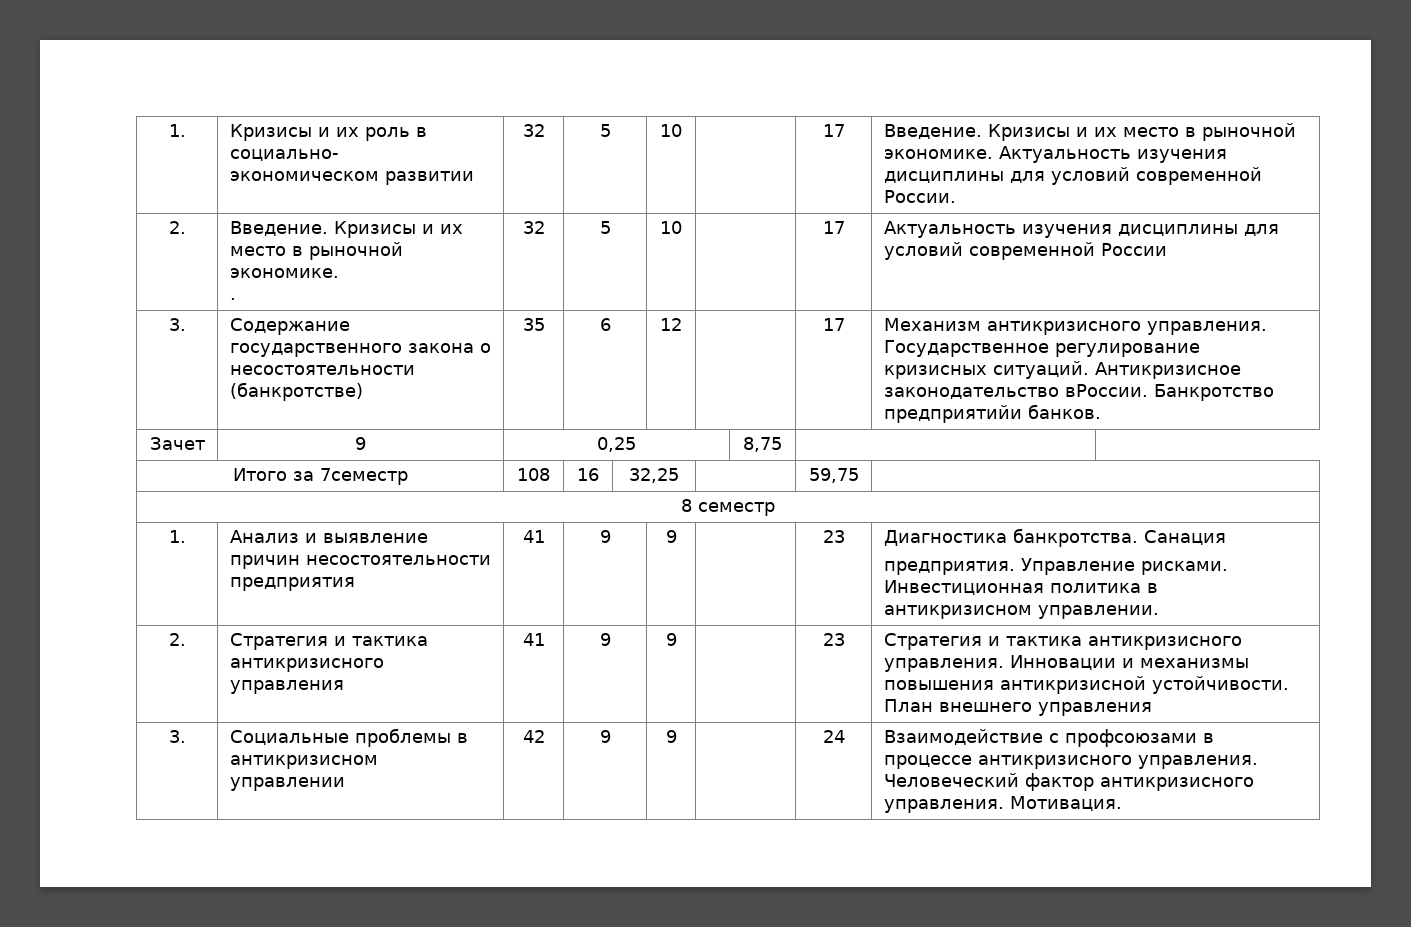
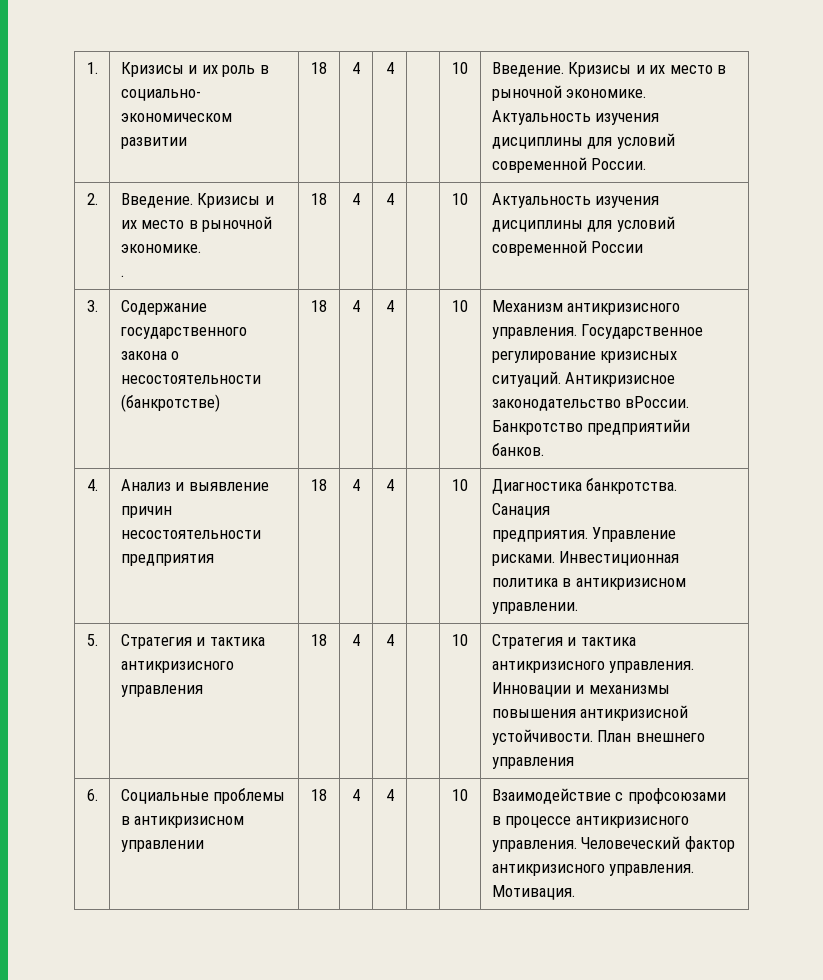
- 1. | Кризисы и их роль в социально- экономическом развитии | 32 | 5 | 10 | | 17 | Введение. Кризисы и их место в рыночной экономике. Актуальность изучения дисциплины для условий современной России.
+ 1. | Кризисы и их роль в социально- экономическом развитии | 18 | 4 | 4 | | 10 | Введение. Кризисы и их место в рыночной экономике. Актуальность изучения дисциплины для условий современной России.
  2. | Введение. Кризисы и их место в рыночной экономике.
- . | 32 | 5 | 10 | | 17 | Актуальность изучения дисциплины для условий современной России
+ . | 18 | 4 | 4 | | 10 | Актуальность изучения дисциплины для условий современной России
- 3. | Содержание государственного закона о несостоятельности (банкротстве) | 35 | 6 | 12 | | 17 | Механизм антикризисного управления. Государственное регулирование кризисных ситуаций. Антикризисное законодательство вРоссии. Банкротство предприятийи банков.
+ 3. | Содержание государственного закона о несостоятельности (банкротстве) | 18 | 4 | 4 | | 10 | Механизм антикризисного управления. Государственное регулирование кризисных ситуаций. Антикризисное законодательство вРоссии. Банкротство предприятийи банков.
- Зачет | 9 | 0,25 | 8,75 |
- Итого за 7семестр | 108 | 16 | 32,25 | | 59,75 |
- 8 семестр
- 1. | Анализ и выявление причин несостоятельности предприятия | 41 | 9 | 9 | | 23 | Диагностика банкротства. Санация
+ 4. | Анализ и выявление причин несостоятельности предприятия | 18 | 4 | 4 | | 10 | Диагностика банкротства. Санация
- 2. | Стратегия и тактика антикризисного управления | 41 | 9 | 9 | | 23 | Стратегия и тактика антикризисного управления. Инновации и механизмы повышения антикризисной устойчивости. План внешнего управления
+ 5. | Стратегия и тактика антикризисного управления | 18 | 4 | 4 | | 10 | Стратегия и тактика антикризисного управления. Инновации и механизмы повышения антикризисной устойчивости. План внешнего управления
- 3. | Социальные проблемы в антикризисном управлении | 42 | 9 | 9 | | 24 | Взаимодействие с профсоюзами в процессе антикризисного управления. Человеческий фактор антикризисного управления. Мотивация.
+ 6. | Социальные проблемы в антикризисном управлении | 18 | 4 | 4 | | 10 | Взаимодействие с профсоюзами в процессе антикризисного управления. Человеческий фактор антикризисного управления. Мотивация.

